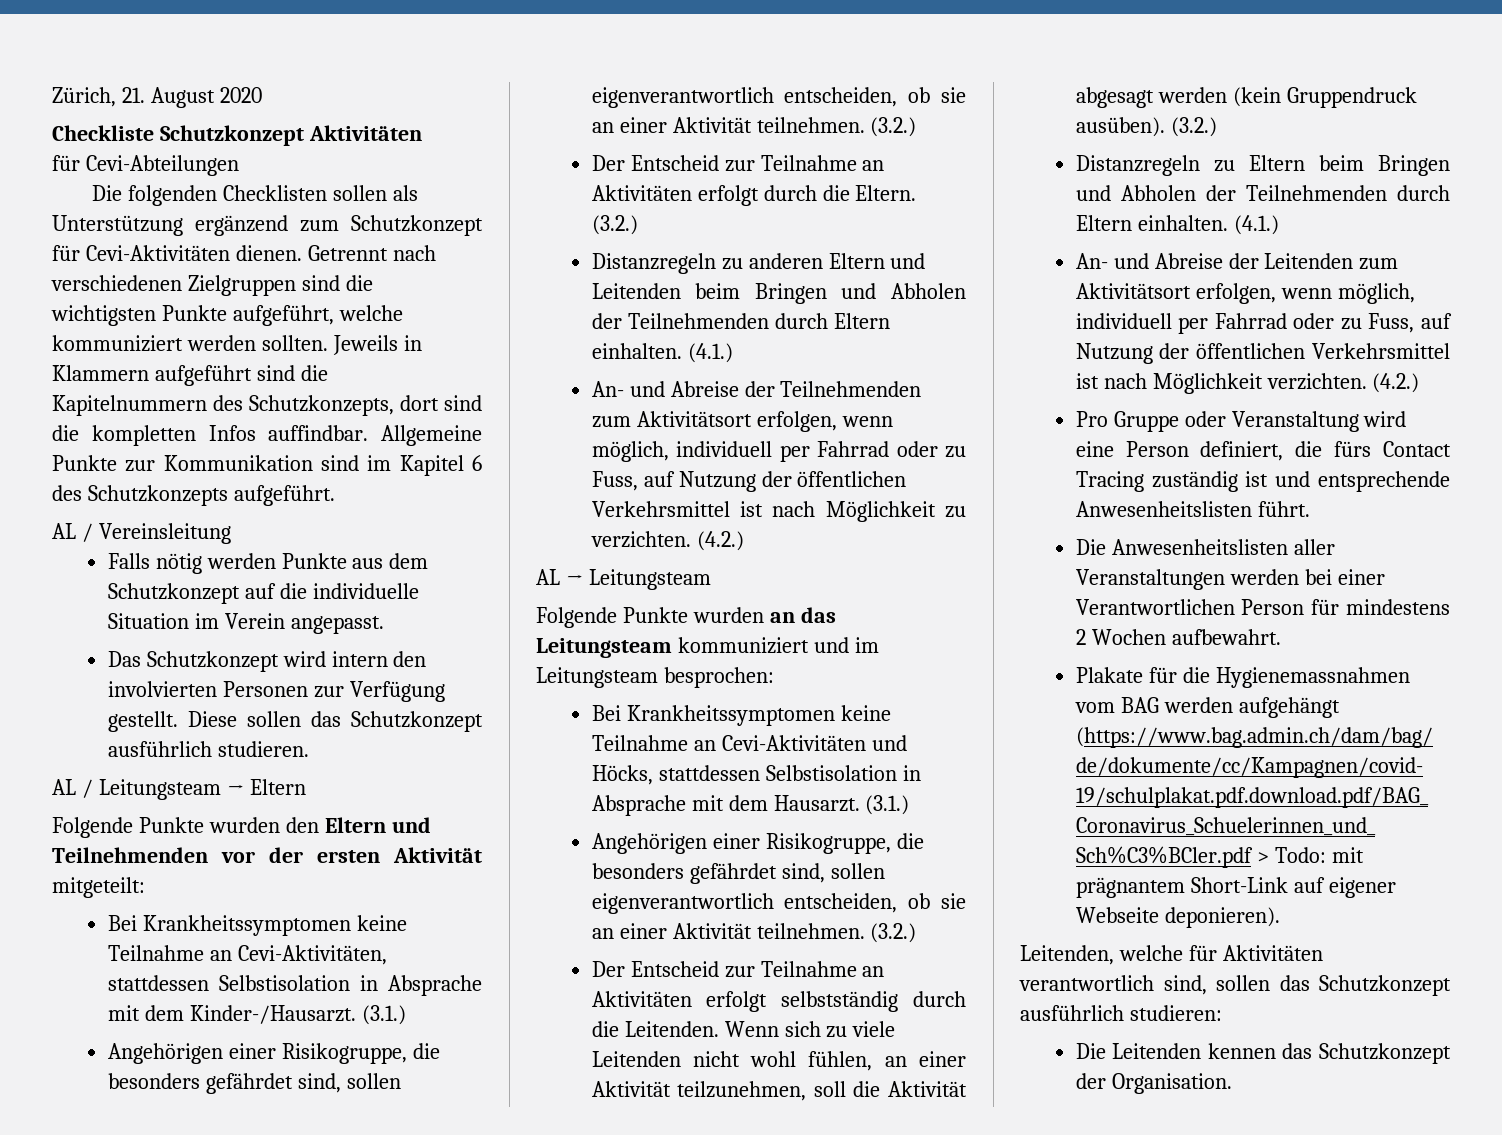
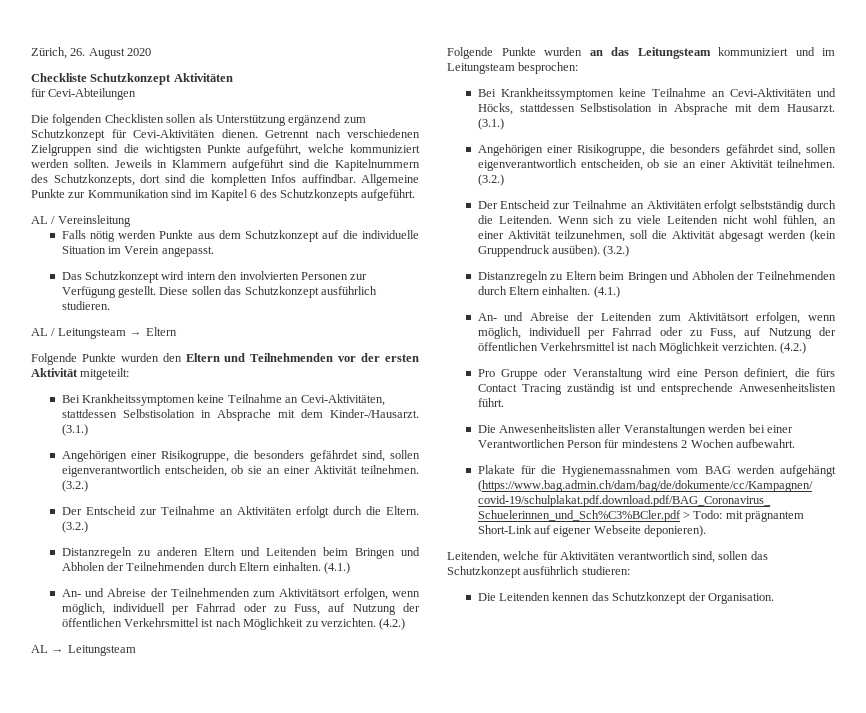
- Zürich, 21. August 2020
+ Zürich, 26. August 2020

